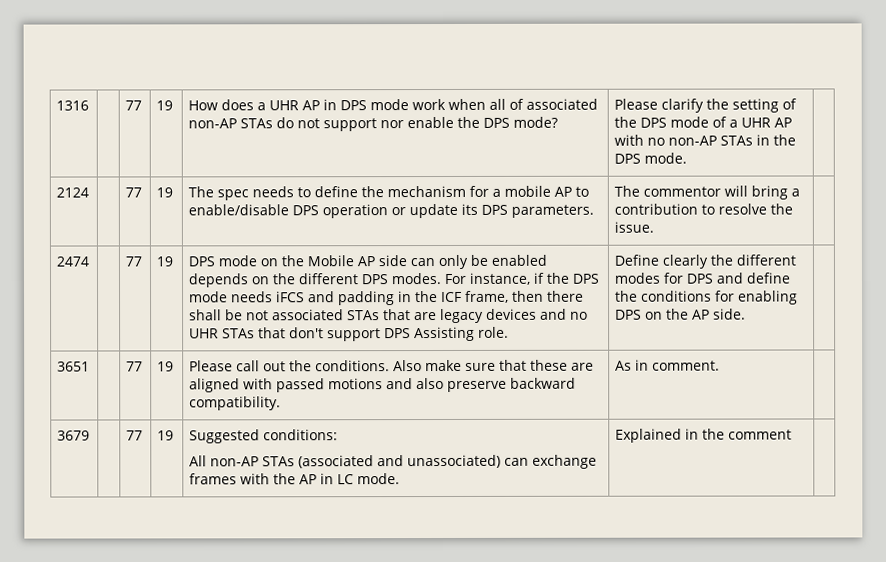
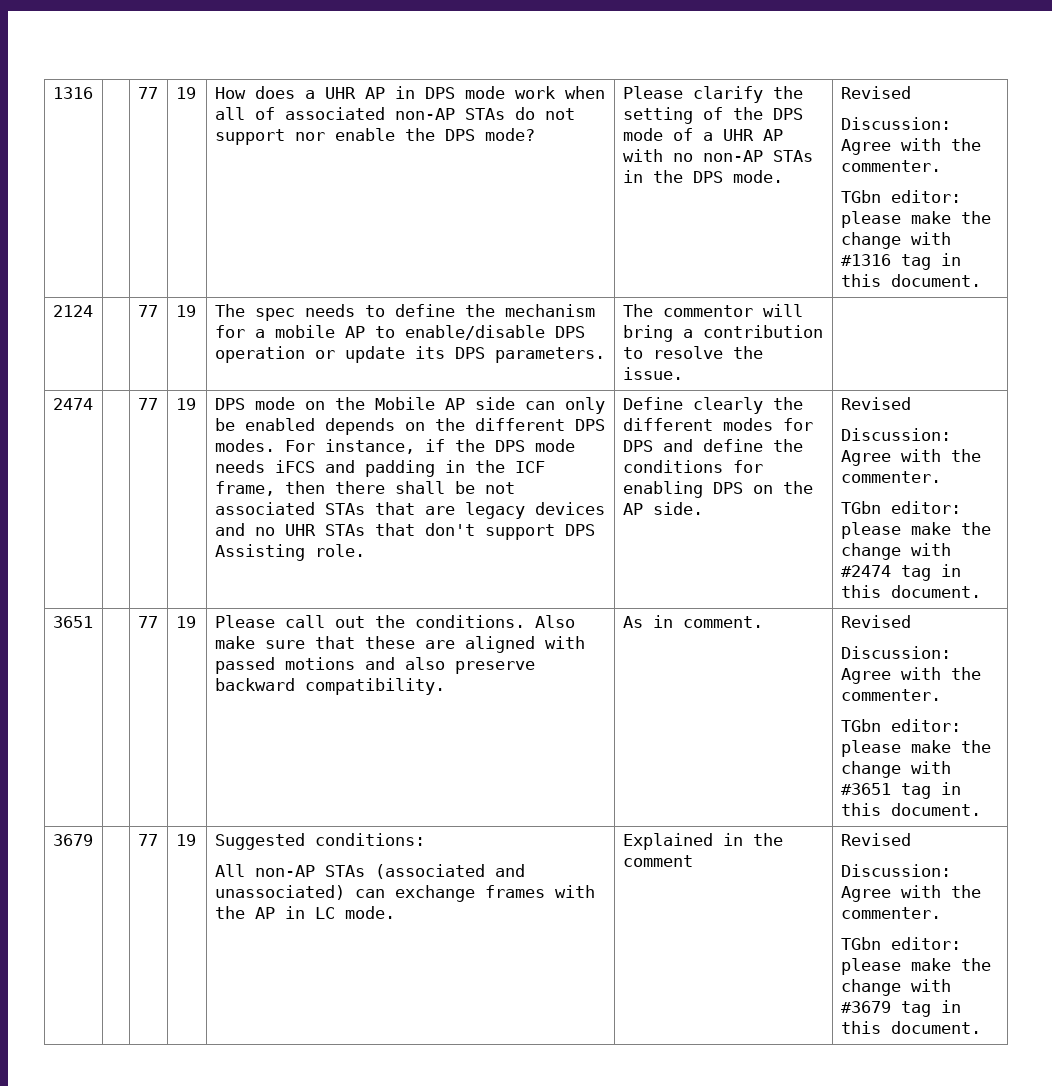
- Please clarify the setting of the DPS mode of a UHR AP with no non-AP STAs in the DPS mode.
+ Please clarify the setting of the DPS mode of a UHR AP with no non-AP STAs in the DPS mode. | Revised
+ Discussion: Agree with the commenter.
+ TGbn editor: please make the change with #1316 tag in this document.
- Define clearly the different modes for DPS and define the conditions for enabling DPS on the AP side.
+ Define clearly the different modes for DPS and define the conditions for enabling DPS on the AP side. | Revised
+ Discussion: Agree with the commenter.
+ TGbn editor: please make the change with #2474 tag in this document.
- As in comment.
+ As in comment. | Revised
+ Discussion: Agree with the commenter.
+ TGbn editor: please make the change with #3651 tag in this document.
- Explained in the comment
+ Explained in the comment | Revised
+ Discussion: Agree with the commenter.
+ TGbn editor: please make the change with #3679 tag in this document.

